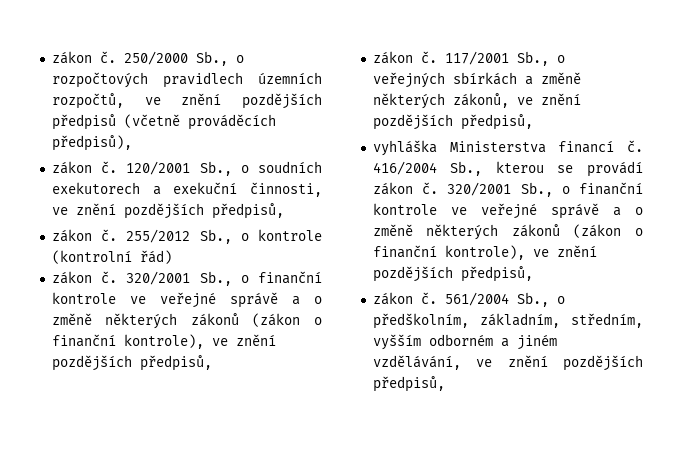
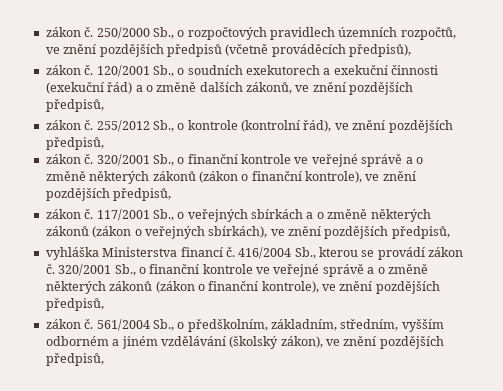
- 120/2001 Sb., o soudních exekutorech a exekuční činnosti, ve znění pozdějších předpisů,
+ 120/2001 Sb., o soudních exekutorech a exekuční činnosti (exekuční řád) a o změně dalších zákonů, ve znění pozdějších předpisů,
- 255/2012 Sb., o kontrole (kontrolní řád)
+ 255/2012 Sb., o kontrole (kontrolní řád), ve znění pozdějších předpisů,
- 117/2001 Sb., o veřejných sbírkách a změně některých zákonů, ve znění pozdějších předpisů,
+ 117/2001 Sb., o veřejných sbírkách a o změně některých zákonů (zákon o veřejných sbírkách), ve znění pozdějších předpisů,
- 561/2004 Sb., o předškolním, základním, středním, vyšším odborném a jiném vzdělávání, ve znění pozdějších předpisů,
+ 561/2004 Sb., o předškolním, základním, středním, vyšším odborném a jiném vzdělávání (školský zákon), ve znění pozdějších předpisů,

